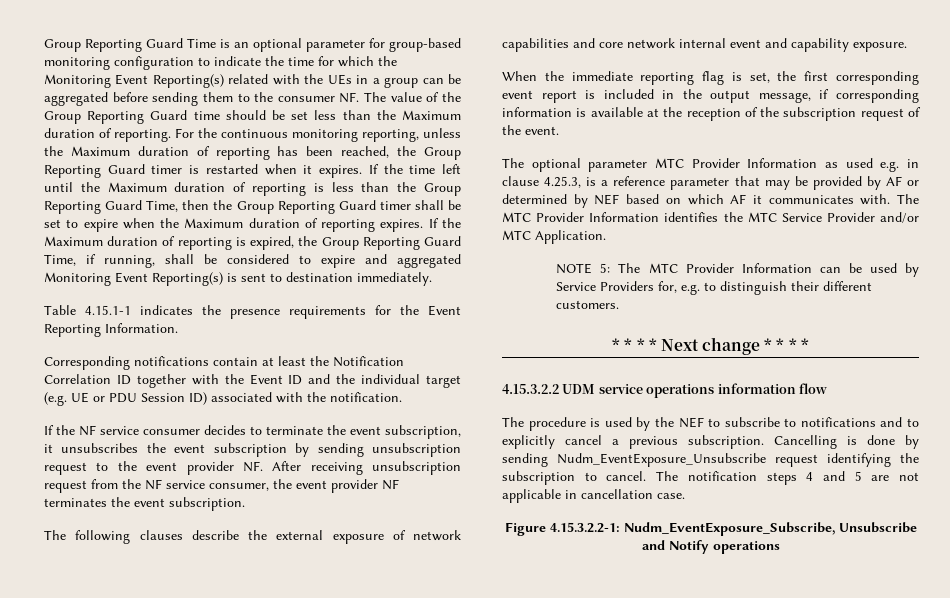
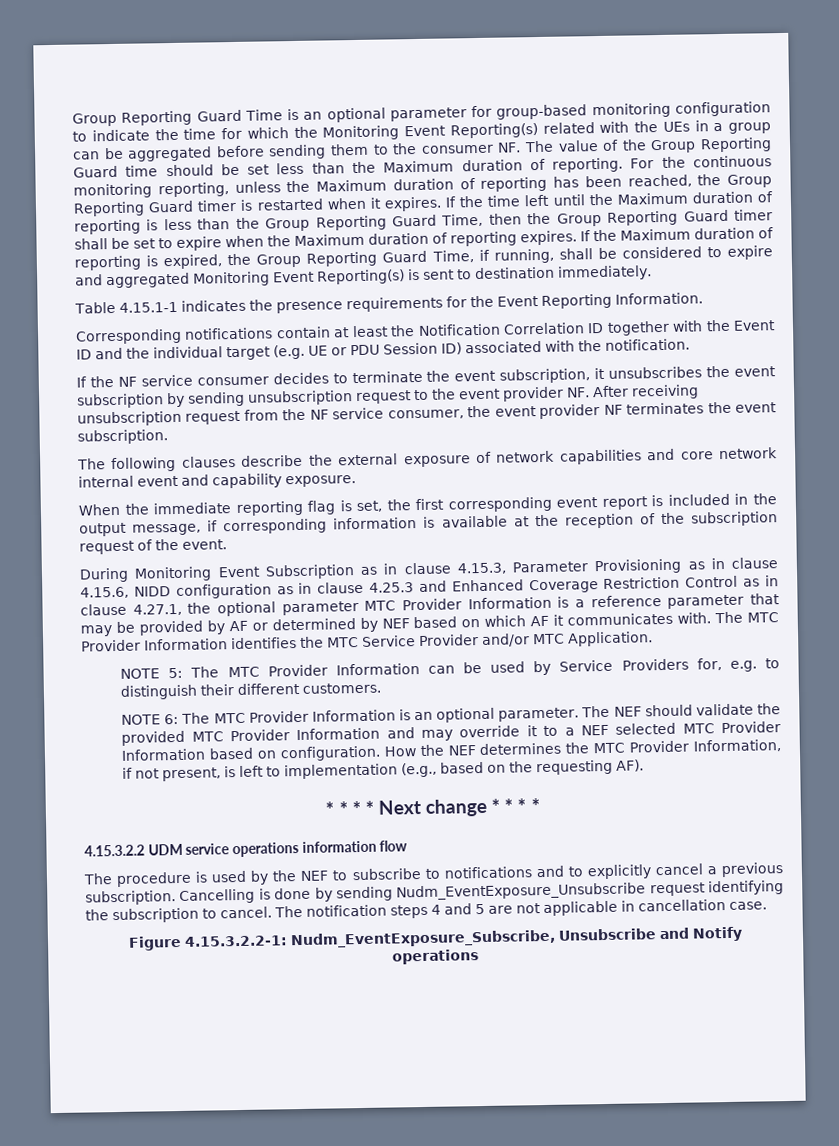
- The optional parameter MTC Provider Information as used e.g. in clause 4.25.3, is a reference parameter that may be provided by AF or determined by NEF based on which AF it communicates with.
+ During Monitoring Event Subscription as in clause 4.15.3, Parameter Provisioning as in clause 4.15.6, NIDD configuration as in clause 4.25.3 and Enhanced Coverage Restriction Control as in clause 4.27.1, the optional parameter MTC Provider Information is a reference parameter that may be provided by AF or determined by NEF based on which AF it communicates with.
+ NOTE 6: The MTC Provider Information is an optional parameter. The NEF should validate the provided MTC Provider Information and may override it to a NEF selected MTC Provider Information based on configuration. How the NEF determines the MTC Provider Information, if not present, is left to implementation (e.g., based on the requesting AF).

